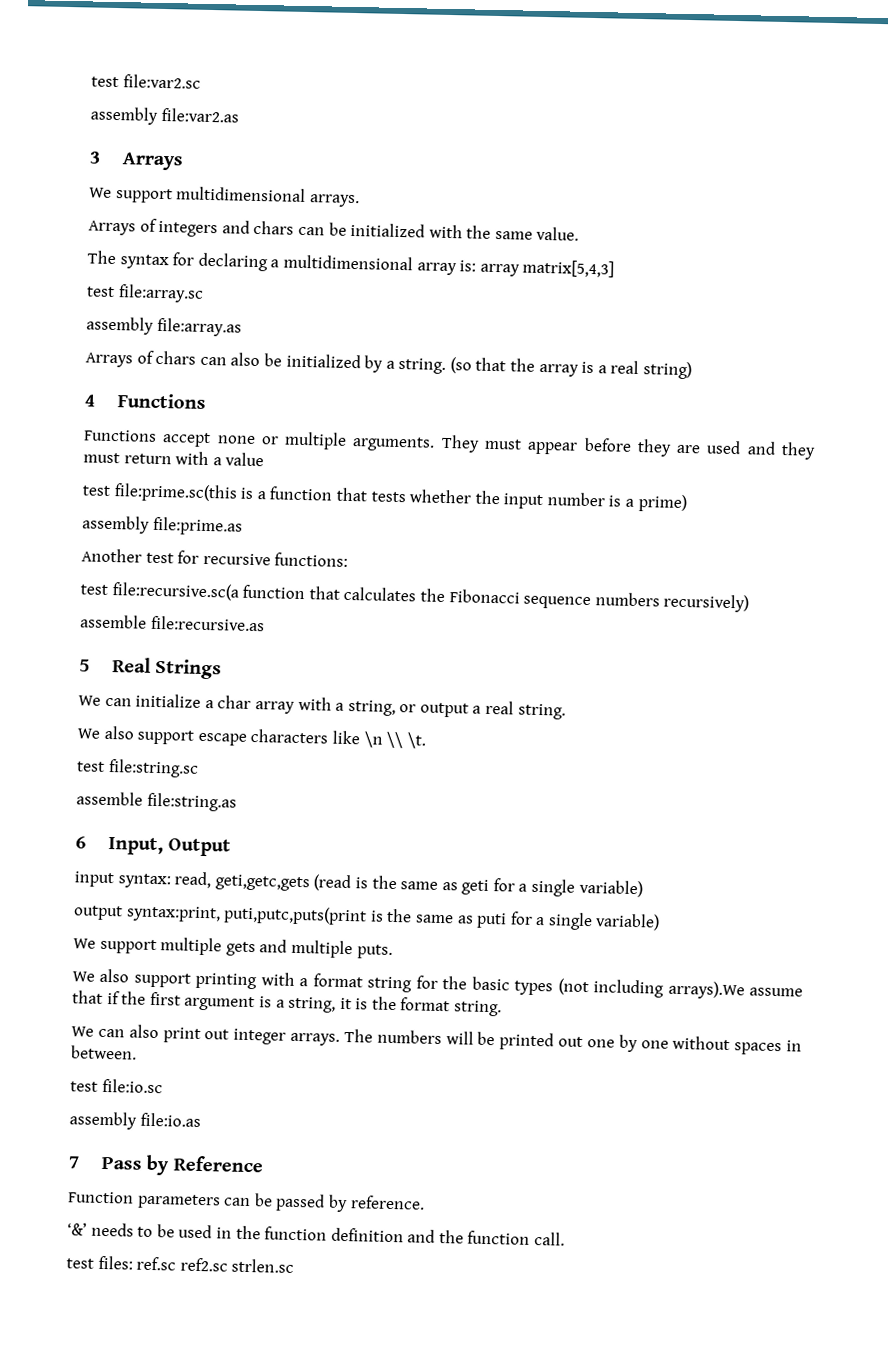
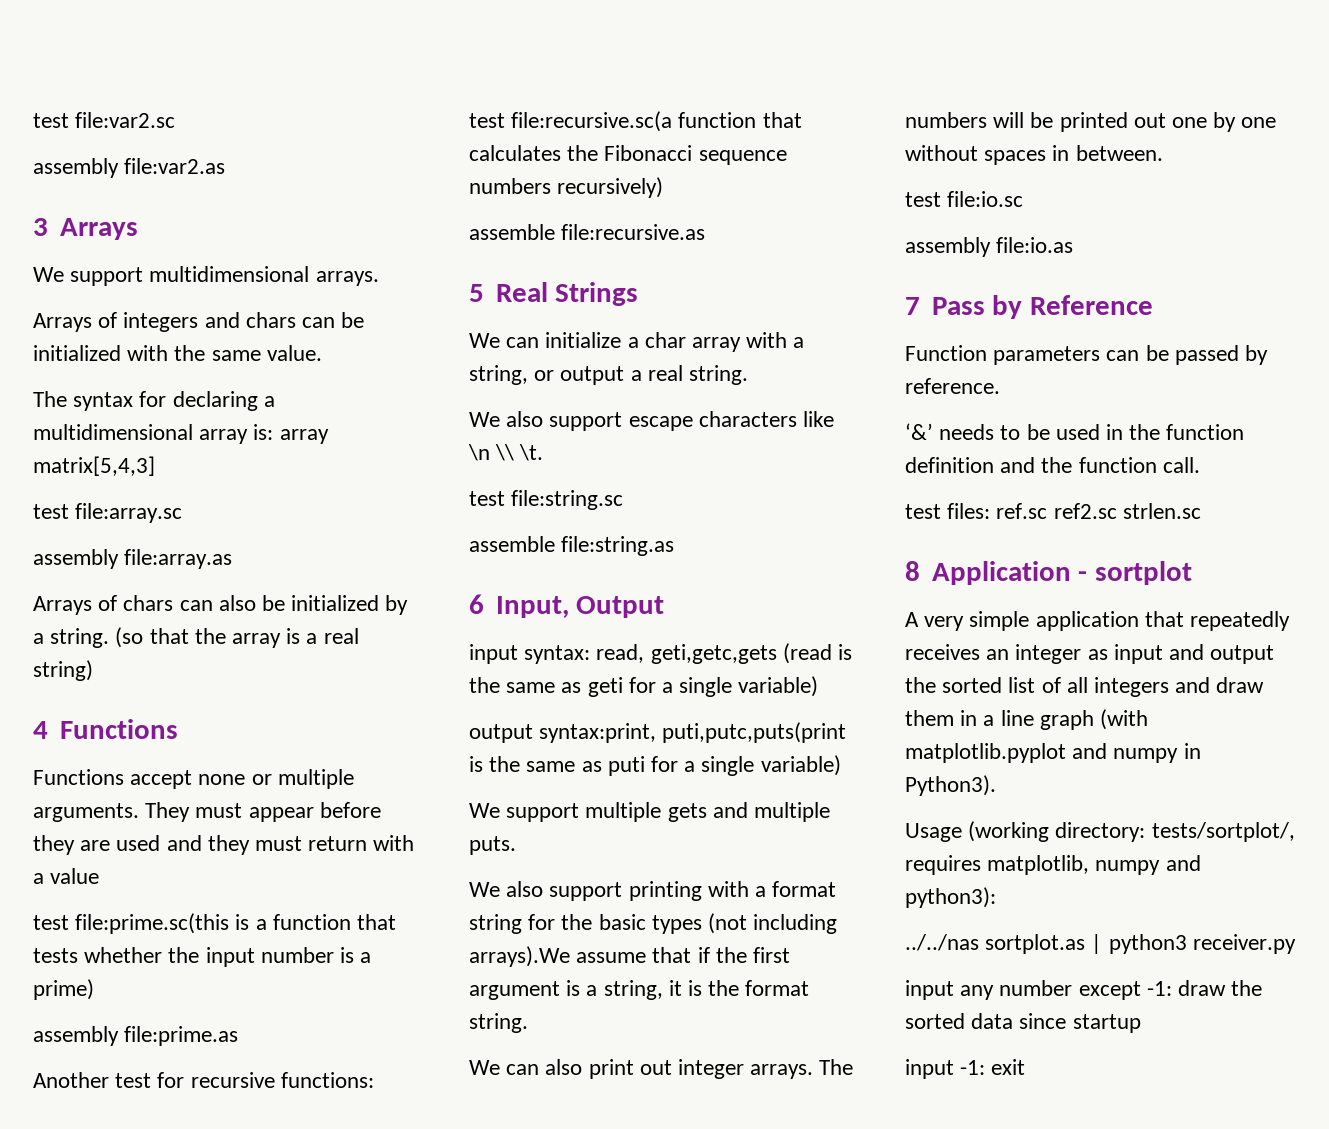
+ 8 Application - sortplot
+ A very simple application that repeatedly receives an integer as input and output the sorted list of all integers and draw them in a line graph (with matplotlib.pyplot and numpy in Python3).
+ Usage (working directory: tests/sortplot/, requires matplotlib, numpy and python3):
+ ../../nas sortplot.as | python3 receiver.py
+ input any number except -1: draw the sorted data since startup
+ input -1: exit

